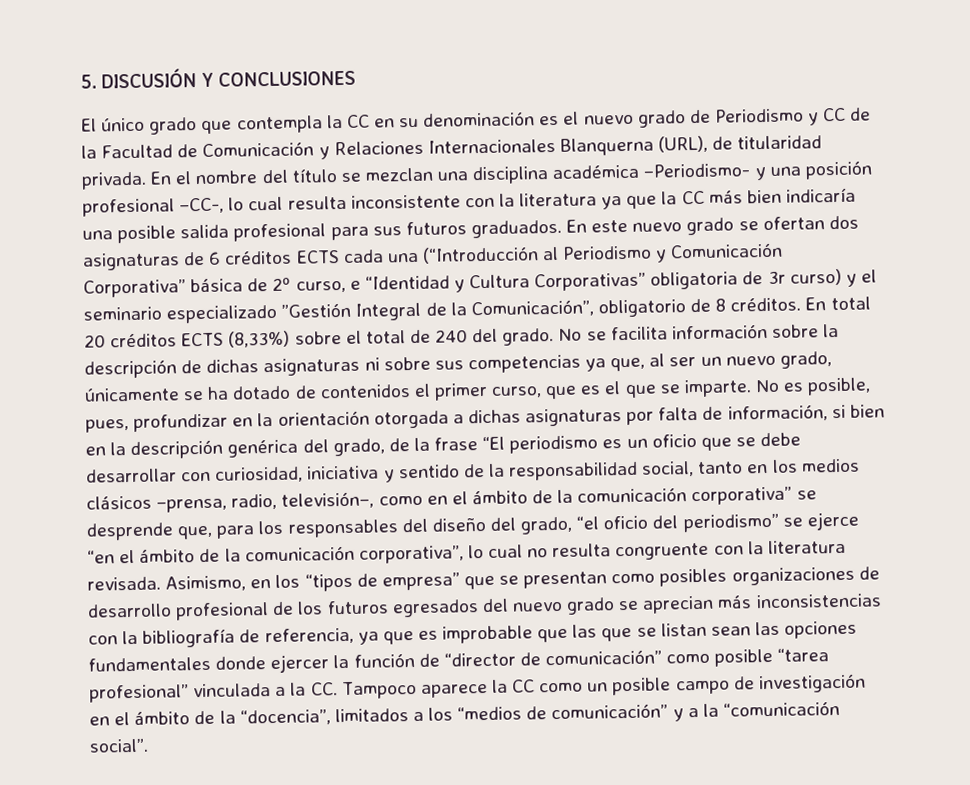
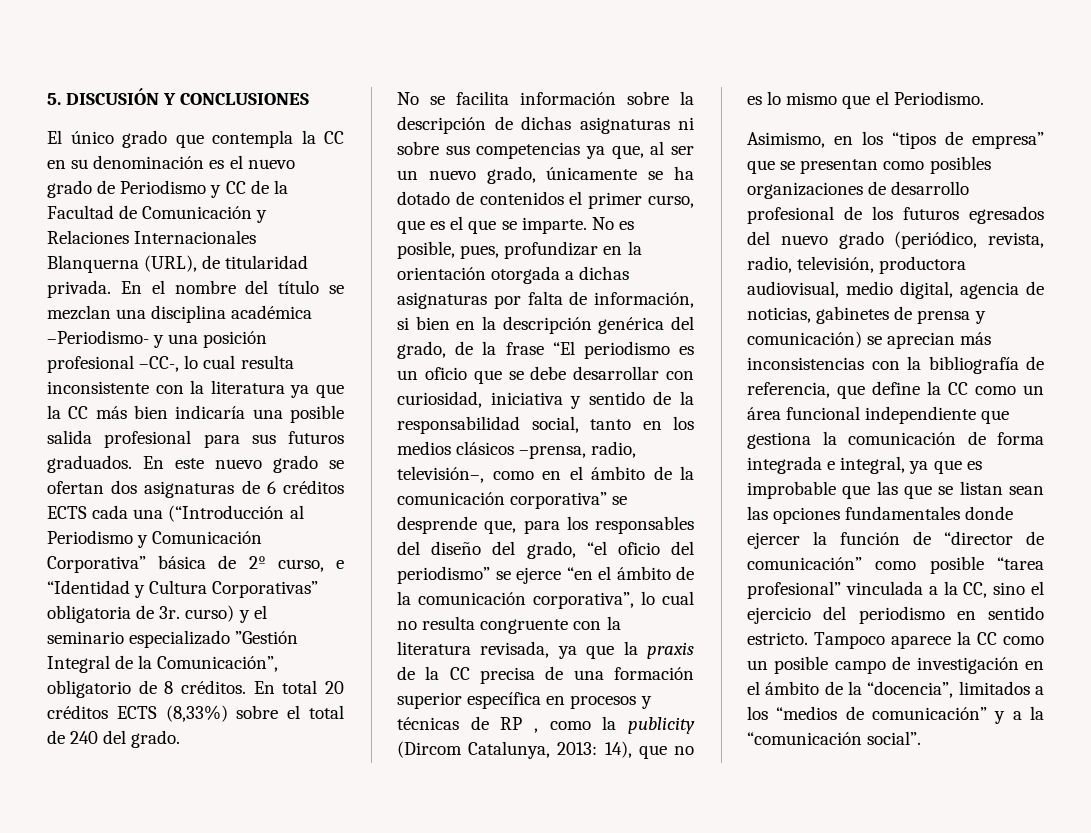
- En este nuevo grado se ofertan dos asignaturas de 6 créditos ECTS cada una (“Introducción al Periodismo y Comunicación Corporativa” básica de 2º curso, e “Identidad y Cultura Corporativas” obligatoria de 3r curso) y el seminario especializado ”Gestión Integral de la Comunicación”, obligatorio de 8 créditos.
+ En este nuevo grado se ofertan dos asignaturas de 6 créditos ECTS cada una (“Introducción al Periodismo y Comunicación Corporativa” básica de 2º curso, e “Identidad y Cultura Corporativas” obligatoria de 3r. curso) y el seminario especializado ”Gestión Integral de la Comunicación”, obligatorio de 8 créditos.
- En total 20 créditos ECTS (8,33%) sobre el total de 240 del grado. No se facilita información sobre la descripción de dichas asignaturas ni sobre sus competencias ya que, al ser un nuevo grado, únicamente se ha dotado de contenidos el primer curso, que es el que se imparte.
+ En total 20 créditos ECTS (8,33%) sobre el total de 240 del grado.
+ No se facilita información sobre la descripción de dichas asignaturas ni sobre sus competencias ya que, al ser un nuevo grado, únicamente se ha dotado de contenidos el primer curso, que es el que se imparte.
- No es posible, pues, profundizar en la orientación otorgada a dichas asignaturas por falta de información, si bien en la descripción genérica del grado, de la frase “El periodismo es un oficio que se debe desarrollar con curiosidad, iniciativa y sentido de la responsabilidad social, tanto en los medios clásicos –prensa, radio, televisión–, como en el ámbito de la comunicación corporativa” se desprende que, para los responsables del diseño del grado, “el oficio del periodismo” se ejerce “en el ámbito de la comunicación corporativa”, lo cual no resulta congruente con la literatura revisada. Asimismo, en los “tipos de empresa” que se presentan como posibles organizaciones de desarrollo profesional de los futuros egresados del nuevo grado se aprecian más inconsistencias con la bibliografía de referencia, ya que es improbable que las que se listan sean las opciones fundamentales donde ejercer la función de “director de comunicación” como posible “tarea profesional” vinculada a la CC. Tampoco aparece la CC como un posible campo de investigación en el ámbito de la “docencia”, limitados a los “medios de comunicación” y a la “comunicación social”.
+ No es posible, pues, profundizar en la orientación otorgada a dichas asignaturas por falta de información, si bien en la descripción genérica del grado, de la frase “El periodismo es un oficio que se debe desarrollar con curiosidad, iniciativa y sentido de la responsabilidad social, tanto en los medios clásicos –prensa, radio, televisión–, como en el ámbito de la comunicación corporativa” se desprende que, para los responsables del diseño del grado, “el oficio del periodismo” se ejerce “en el ámbito de la comunicación corporativa”, lo cual no resulta congruente con la literatura revisada, ya que la praxis de la CC precisa de una formación superior específica en procesos y técnicas de RP , como la publicity (Dircom Catalunya, 2013: 14), que no es lo mismo que el Periodismo.
+ Asimismo, en los “tipos de empresa” que se presentan como posibles organizaciones de desarrollo profesional de los futuros egresados del nuevo grado (periódico, revista, radio, televisión, productora audiovisual, medio digital, agencia de noticias, gabinetes de prensa y comunicación) se aprecian más inconsistencias con la bibliografía de referencia, que define la CC como un área funcional independiente que gestiona la comunicación de forma integrada e integral, ya que es improbable que las que se listan sean las opciones fundamentales donde ejercer la función de “director de comunicación” como posible “tarea profesional” vinculada a la CC, sino el ejercicio del periodismo en sentido estricto. Tampoco aparece la CC como un posible campo de investigación en el ámbito de la “docencia”, limitados a los “medios de comunicación” y a la “comunicación social”.

